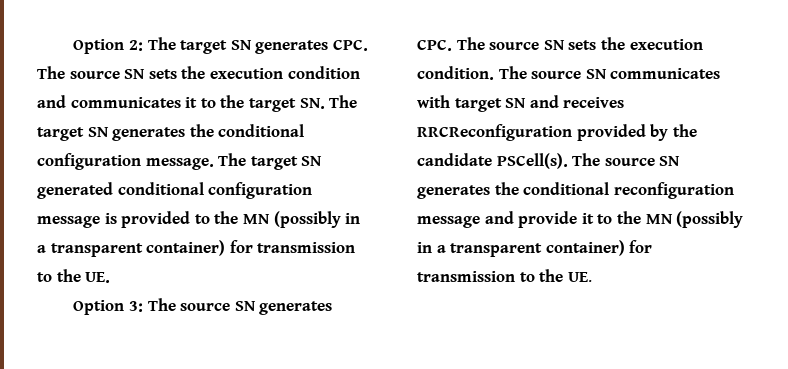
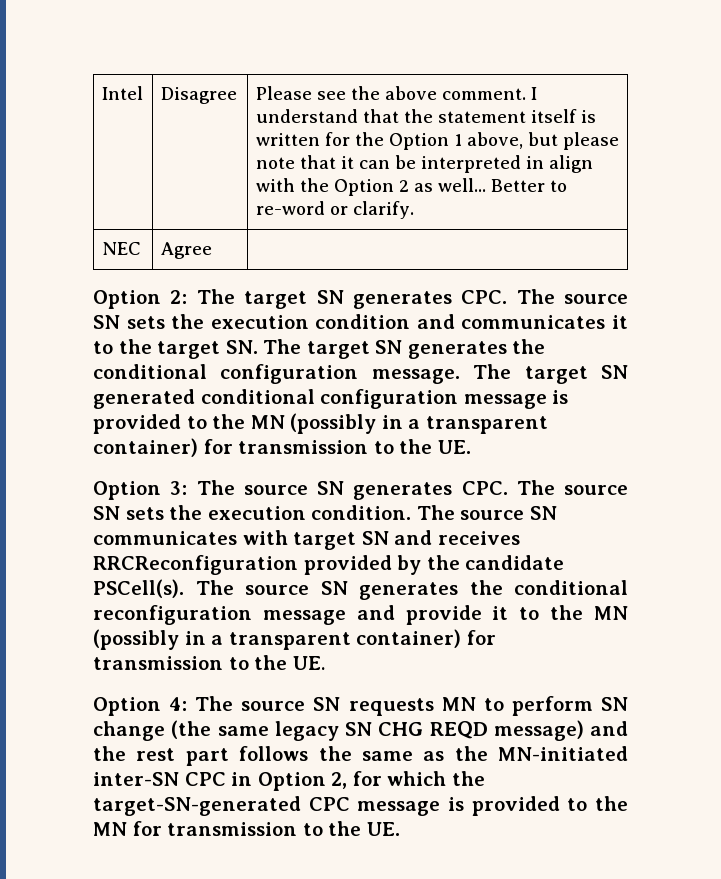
+ Intel | Disagree | Please see the above comment. I understand that the statement itself is written for the Option 1 above, but please note that it can be interpreted in align with the Option 2 as well... Better to re-word or clarify.
+ NEC | Agree |
+ Option 4: The source SN requests MN to perform SN change (the same legacy SN CHG REQD message) and the rest part follows the same as the MN-initiated inter-SN CPC in Option 2, for which the target-SN-generated CPC message is provided to the MN for transmission to the UE.

